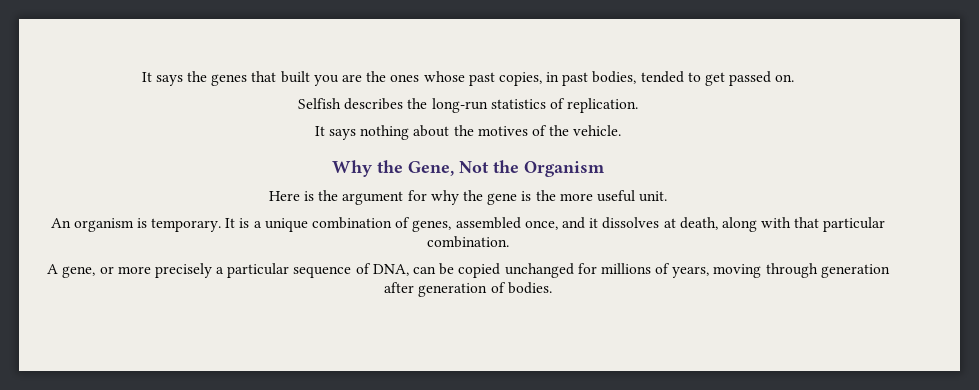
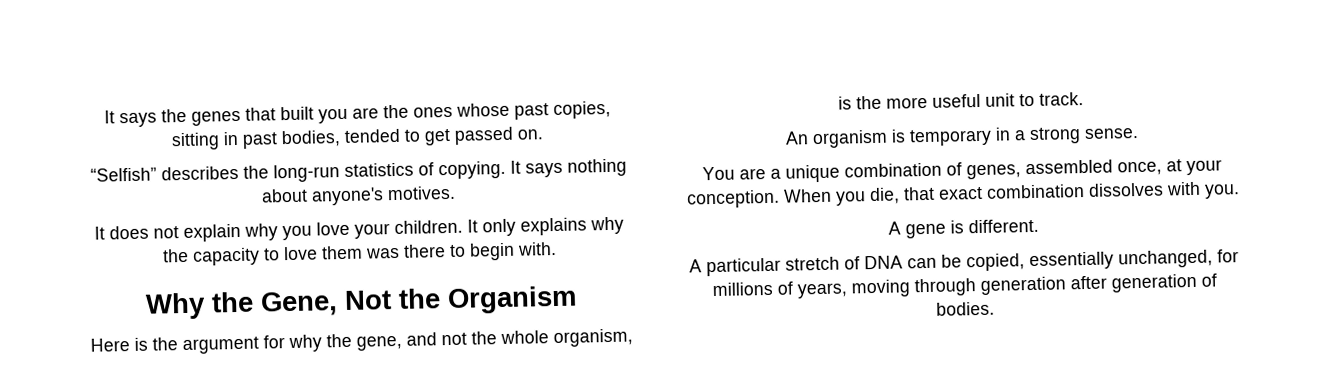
- It says the genes that built you are the ones whose past copies, in past bodies, tended to get passed on.
+ It says the genes that built you are the ones whose past copies, sitting in past bodies, tended to get passed on.
- Selfish describes the long-run statistics of replication.
- It says nothing about the motives of the vehicle.
+ “Selfish” describes the long-run statistics of copying. It says nothing about anyone's motives.
+ It does not explain why you love your children. It only explains why the capacity to love them was there to begin with.
- Here is the argument for why the gene is the more useful unit.
+ Here is the argument for why the gene, and not the whole organism, is the more useful unit to track.
- An organism is temporary. It is a unique combination of genes, assembled once, and it dissolves at death, along with that particular combination.
- A gene, or more precisely a particular sequence of DNA, can be copied unchanged for millions of years, moving through generation after generation of bodies.
+ An organism is temporary in a strong sense.
+ You are a unique combination of genes, assembled once, at your conception. When you die, that exact combination dissolves with you.
+ A gene is different.
+ A particular stretch of DNA can be copied, essentially unchanged, for millions of years, moving through generation after generation of bodies.

